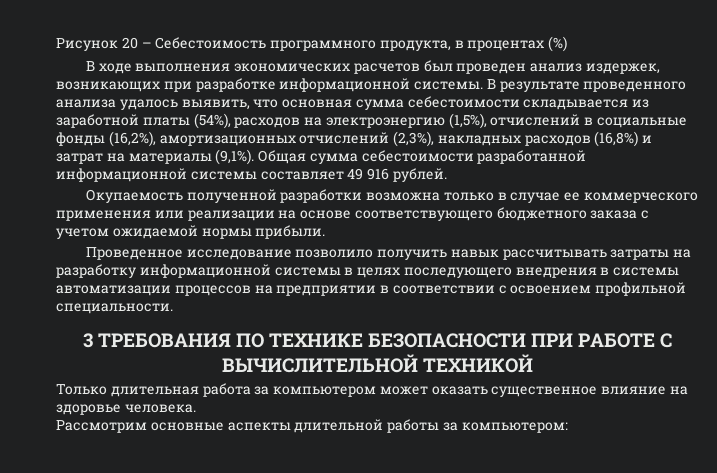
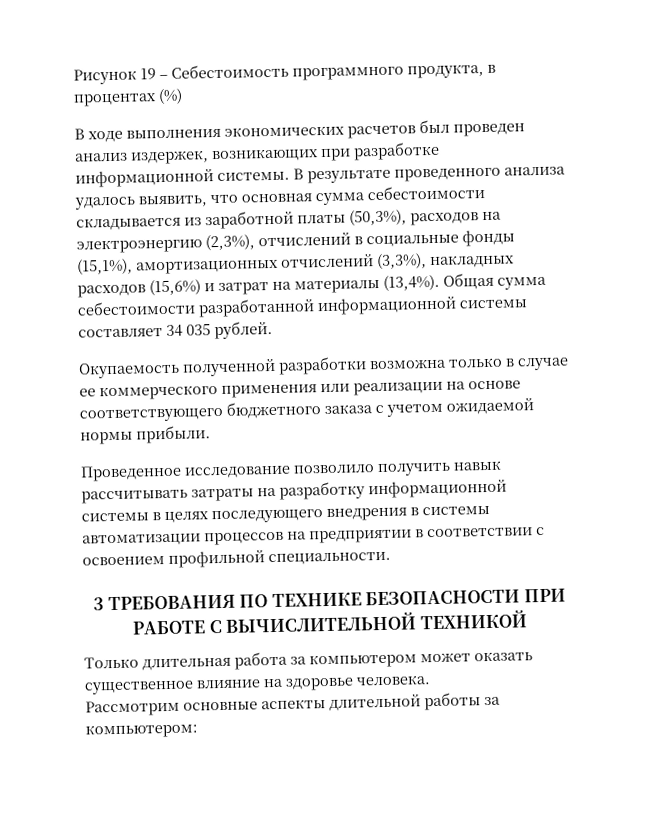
- Рисунок 20 – Себестоимость программного продукта, в процентах (%)
+ Рисунок 19 – Себестоимость программного продукта, в процентах (%)
- В результате проведенного анализа удалось выявить, что основная сумма себестоимости складывается из заработной платы (54%), расходов на электроэнергию (1,5%), отчислений в социальные фонды (16,2%), амортизационных отчислений (2,3%), накладных расходов (16,8%) и затрат на материалы (9,1%).
+ В результате проведенного анализа удалось выявить, что основная сумма себестоимости складывается из заработной платы (50,3%), расходов на электроэнергию (2,3%), отчислений в социальные фонды (15,1%), амортизационных отчислений (3,3%), накладных расходов (15,6%) и затрат на материалы (13,4%).
- Общая сумма себестоимости разработанной информационной системы составляет 49 916 рублей.
+ Общая сумма себестоимости разработанной информационной системы составляет 34 035 рублей.

